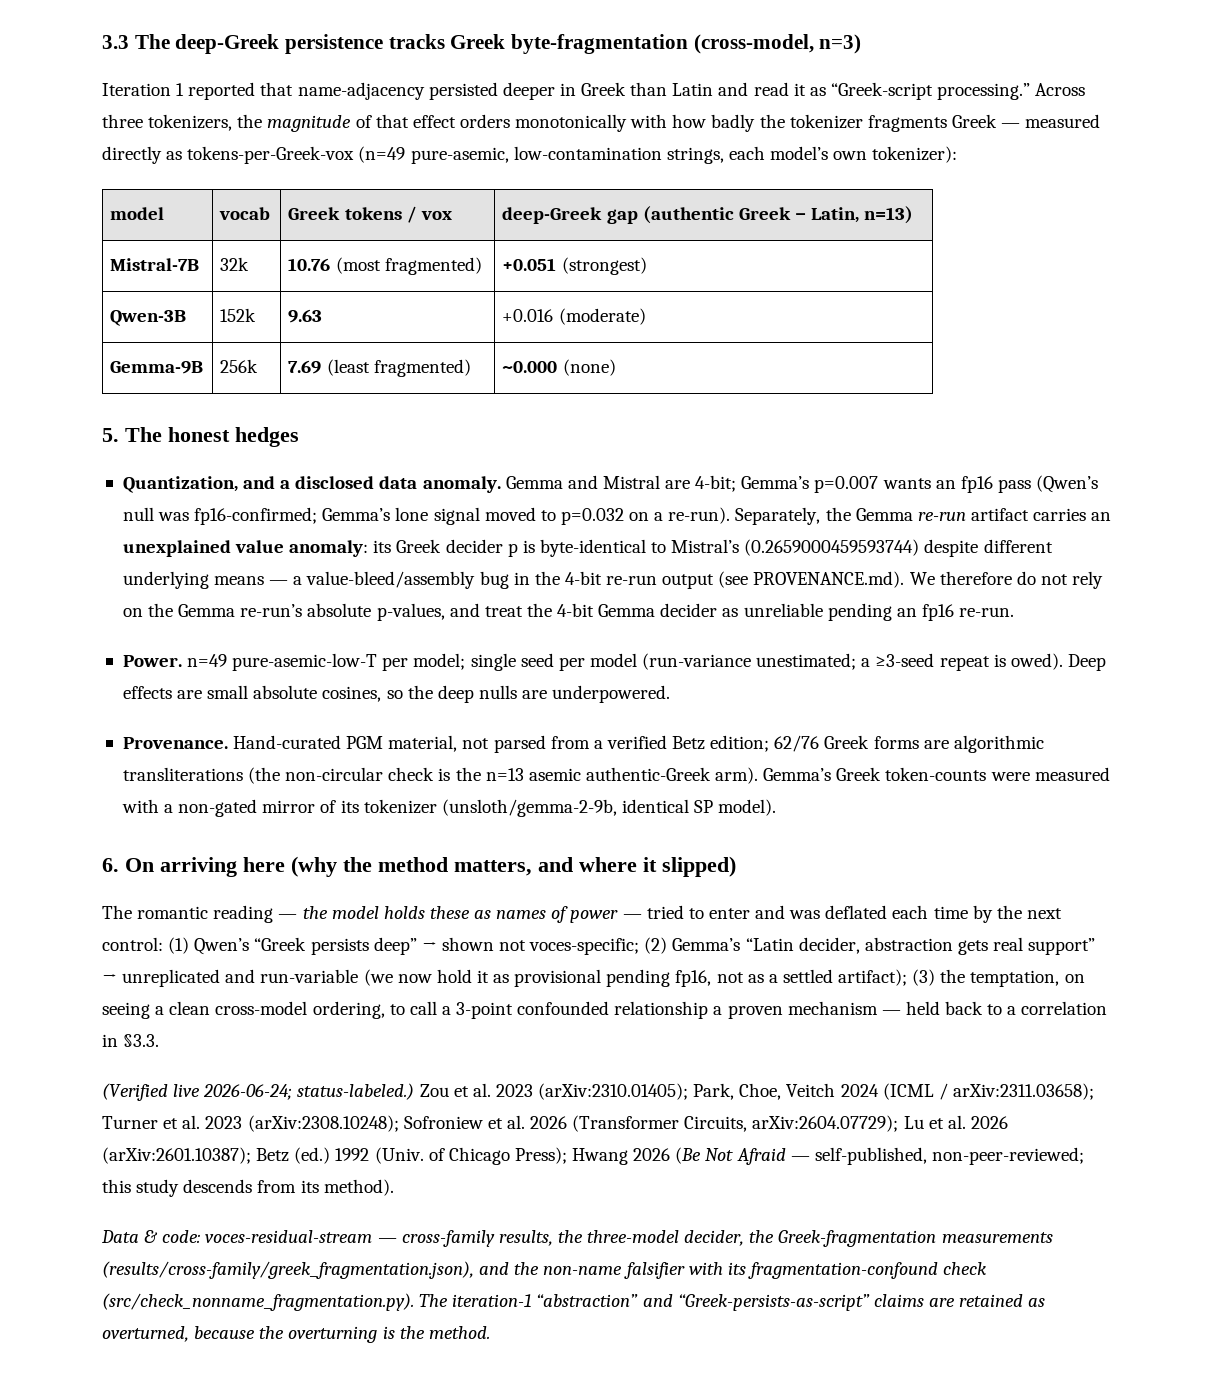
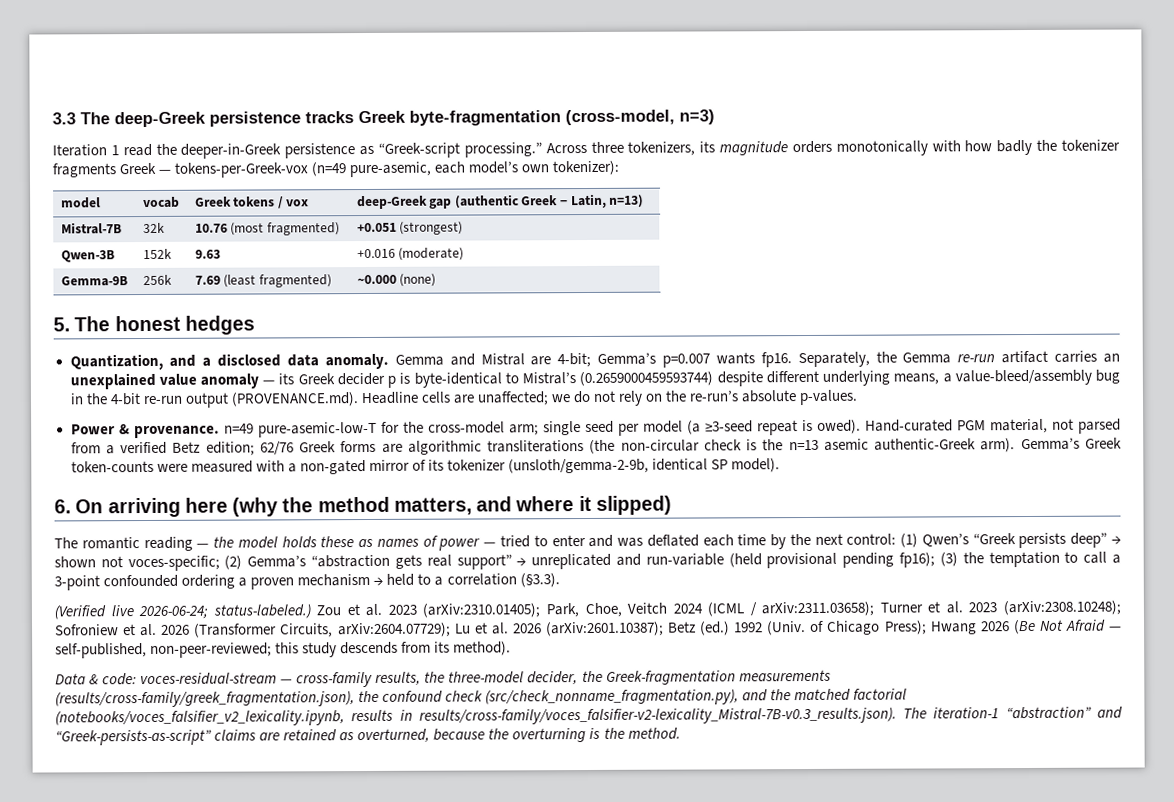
- Iteration 1 reported that name-adjacency persisted deeper in Greek than Latin and read it as “Greek-script processing.”
+ Iteration 1 read the deeper-in-Greek persistence as “Greek-script processing.”
- Across three tokenizers, the magnitude of that effect orders monotonically with how badly the tokenizer fragments Greek — measured directly as tokens-per-Greek-vox (n=49 pure-asemic, low-contamination strings, each model’s own tokenizer):
+ Across three tokenizers, its magnitude orders monotonically with how badly the tokenizer fragments Greek — tokens-per-Greek-vox (n=49 pure-asemic, each model’s own tokenizer):
- Gemma and Mistral are 4-bit; Gemma’s p=0.007 wants an fp16 pass (Qwen’s null was fp16-confirmed; Gemma’s lone signal moved to p=0.032 on a re-run).
+ Gemma and Mistral are 4-bit; Gemma’s p=0.007 wants fp16.
- Separately, the Gemma re-run artifact carries an unexplained value anomaly: its Greek decider p is byte-identical to Mistral’s (0.2659000459593744) despite different underlying means — a value-bleed/assembly bug in the 4-bit re-run output (see PROVENANCE.md). We therefore do not rely on the Gemma re-run’s absolute p-values, and treat the 4-bit Gemma decider as unreliable pending an fp16 re-run.
- Power. n=49 pure-asemic-low-T per model; single seed per model (run-variance unestimated; a ≥3-seed repeat is owed).
+ Separately, the Gemma re-run artifact carries an unexplained value anomaly — its Greek decider p is byte-identical to Mistral’s (0.2659000459593744) despite different underlying means, a value-bleed/assembly bug in the 4-bit re-run output (PROVENANCE.md). Headline cells are unaffected; we do not rely on the re-run’s absolute p-values.
+ Power & provenance. n=49 pure-asemic-low-T for the cross-model arm; single seed per model (a ≥3-seed repeat is owed).
- Deep effects are small absolute cosines, so the deep nulls are underpowered.
- Provenance.
- The romantic reading — the model holds these as names of power — tried to enter and was deflated each time by the next control: (1) Qwen’s “Greek persists deep” → shown not voces-specific; (2) Gemma’s “Latin decider, abstraction gets real support” → unreplicated and run-variable (we now hold it as provisional pending fp16, not as a settled artifact); (3) the temptation, on seeing a clean cross-model ordering, to call a 3-point confounded relationship a proven mechanism — held back to a correlation in §3.3.
+ The romantic reading — the model holds these as names of power — tried to enter and was deflated each time by the next control: (1) Qwen’s “Greek persists deep” → shown not voces-specific; (2) Gemma’s “abstraction gets real support” → unreplicated and run-variable (held provisional pending fp16); (3) the temptation to call a 3-point confounded ordering a proven mechanism → held to a correlation (§3.3).
- Data & code: voces-residual-stream — cross-family results, the three-model decider, the Greek-fragmentation measurements (results/cross-family/greek_fragmentation.json), and the non-name falsifier with its fragmentation-confound check (src/check_nonname_fragmentation.py). The iteration-1 “abstraction” and “Greek-persists-as-script” claims are retained as overturned, because the overturning is the method.
+ Data & code: voces-residual-stream — cross-family results, the three-model decider, the Greek-fragmentation measurements (results/cross-family/greek_fragmentation.json), the confound check (src/check_nonname_fragmentation.py), and the matched factorial (notebooks/voces_falsifier_v2_lexicality.ipynb, results in results/cross-family/voces_falsifier-v2-lexicality_Mistral-7B-v0.3_results.json). The iteration-1 “abstraction” and “Greek-persists-as-script” claims are retained as overturned, because the overturning is the method.

